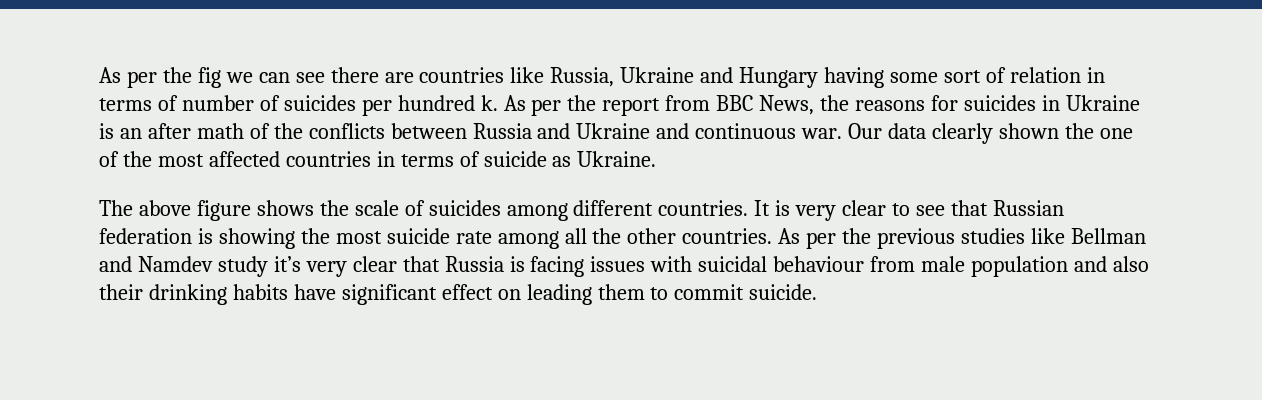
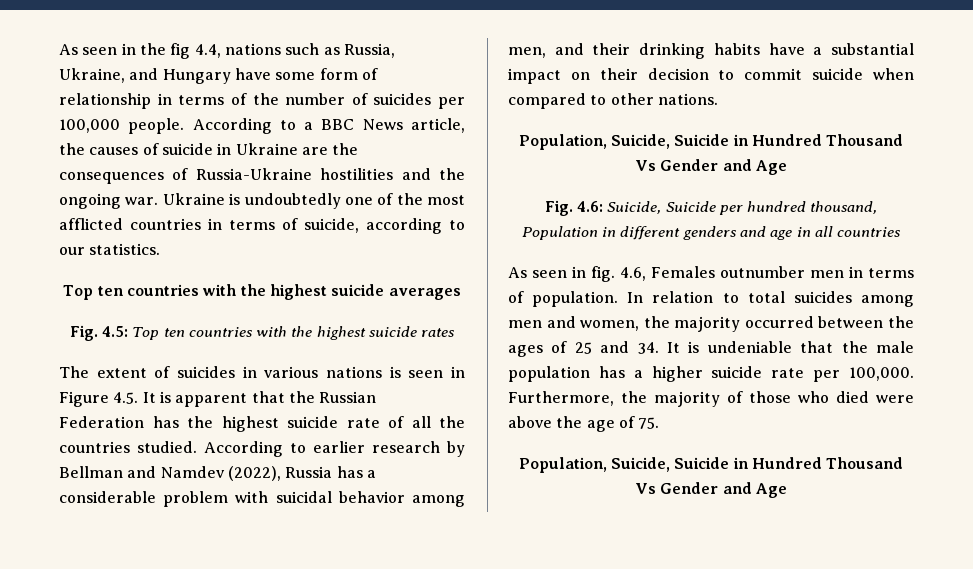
- As per the fig we can see there are countries like Russia, Ukraine and Hungary having some sort of relation in terms of number of suicides per hundred k. As per the report from BBC News, the reasons for suicides in Ukraine is an after math of the conflicts between Russia and Ukraine and continuous war. Our data clearly shown the one of the most affected countries in terms of suicide as Ukraine.
- The above figure shows the scale of suicides among different countries. It is very clear to see that Russian federation is showing the most suicide rate among all the other countries. As per the previous studies like Bellman and Namdev study it’s very clear that Russia is facing issues with suicidal behaviour from male population and also their drinking habits have significant effect on leading them to commit suicide.
+ As seen in the fig 4.4, nations such as Russia, Ukraine, and Hungary have some form of relationship in terms of the number of suicides per 100,000 people. According to a BBC News article, the causes of suicide in Ukraine are the consequences of Russia-Ukraine hostilities and the ongoing war. Ukraine is undoubtedly one of the most afflicted countries in terms of suicide, according to our statistics.
+ Top ten countries with the highest suicide averages
+ Fig. 4.5: Top ten countries with the highest suicide rates
+ The extent of suicides in various nations is seen in Figure 4.5. It is apparent that the Russian Federation has the highest suicide rate of all the countries studied. According to earlier research by Bellman and Namdev (2022), Russia has a considerable problem with suicidal behavior among men, and their drinking habits have a substantial impact on their decision to commit suicide when compared to other nations.
+ Population, Suicide, Suicide in Hundred Thousand Vs Gender and Age
+ Fig. 4.6: Suicide, Suicide per hundred thousand, Population in different genders and age in all countries
+ As seen in fig. 4.6, Females outnumber men in terms of population. In relation to total suicides among men and women, the majority occurred between the ages of 25 and 34. It is undeniable that the male population has a higher suicide rate per 100,000. Furthermore, the majority of those who died were above the age of 75.
+ Population, Suicide, Suicide in Hundred Thousand Vs Gender and Age

